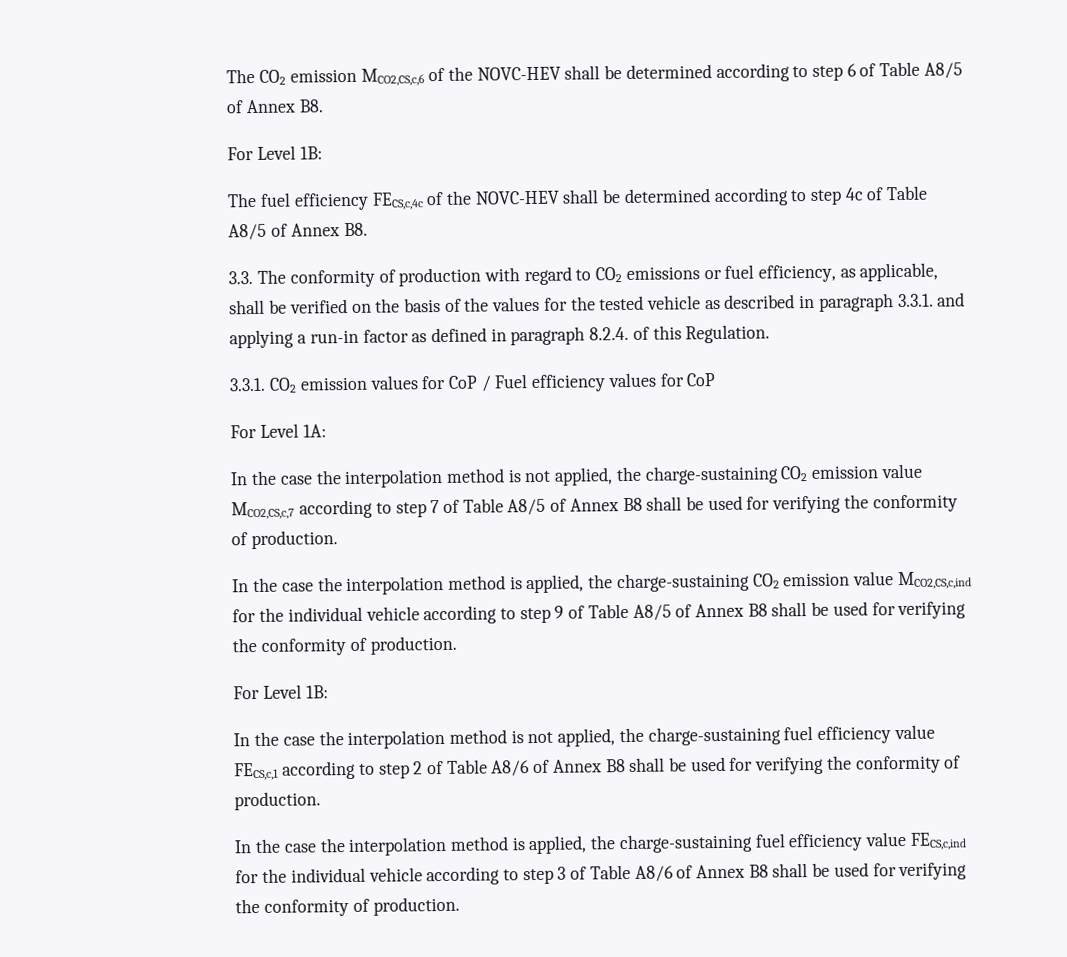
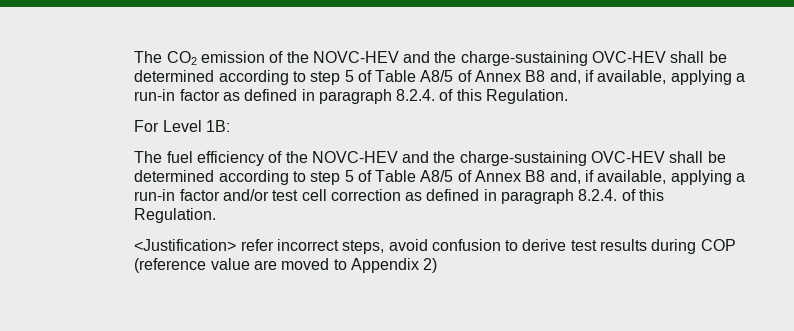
- The CO2 emission MCO2,CS,c,6 of the NOVC-HEV shall be determined according to step 6 of Table A8/5 of Annex B8.
- For Level 1B:
- The fuel efficiency FECS,c,4c of the NOVC-HEV shall be determined according to step 4c of Table A8/5 of Annex B8.
- 3.3. The conformity of production with regard to CO2 emissions or fuel efficiency, as applicable, shall be verified on the basis of the values for the tested vehicle as described in paragraph 3.3.1. and applying a run-in factor as defined in paragraph 8.2.4. of this Regulation.
+ The CO2 emission of the NOVC-HEV and the charge-sustaining OVC-HEV shall be determined according to step 5 of Table A8/5 of Annex B8 and, if available, applying a run-in factor as defined in paragraph 8.2.4. of this Regulation.
- 3.3.1. CO2 emission values for CoP / Fuel efficiency values for CoP
- For Level 1A:
- In the case the interpolation method is not applied, the charge-sustaining CO2 emission value MCO2,CS,c,7 according to step 7 of Table A8/5 of Annex B8 shall be used for verifying the conformity of production.
- In the case the interpolation method is applied, the charge-sustaining CO2 emission value MCO2,CS,c,ind for the individual vehicle according to step 9 of Table A8/5 of Annex B8 shall be used for verifying the conformity of production.
  For Level 1B:
- In the case the interpolation method is not applied, the charge-sustaining fuel efficiency value FECS,c,1 according to step 2 of Table A8/6 of Annex B8 shall be used for verifying the conformity of production.
- In the case the interpolation method is applied, the charge-sustaining fuel efficiency value FECS,c,ind for the individual vehicle according to step 3 of Table A8/6 of Annex B8 shall be used for verifying the conformity of production.
+ The fuel efficiency of the NOVC-HEV and the charge-sustaining OVC-HEV shall be determined according to step 5 of Table A8/5 of Annex B8 and, if available, applying a run-in factor and/or test cell correction as defined in paragraph 8.2.4. of this Regulation.
+ <Justification> refer incorrect steps, avoid confusion to derive test results during COP (reference value are moved to Appendix 2)

